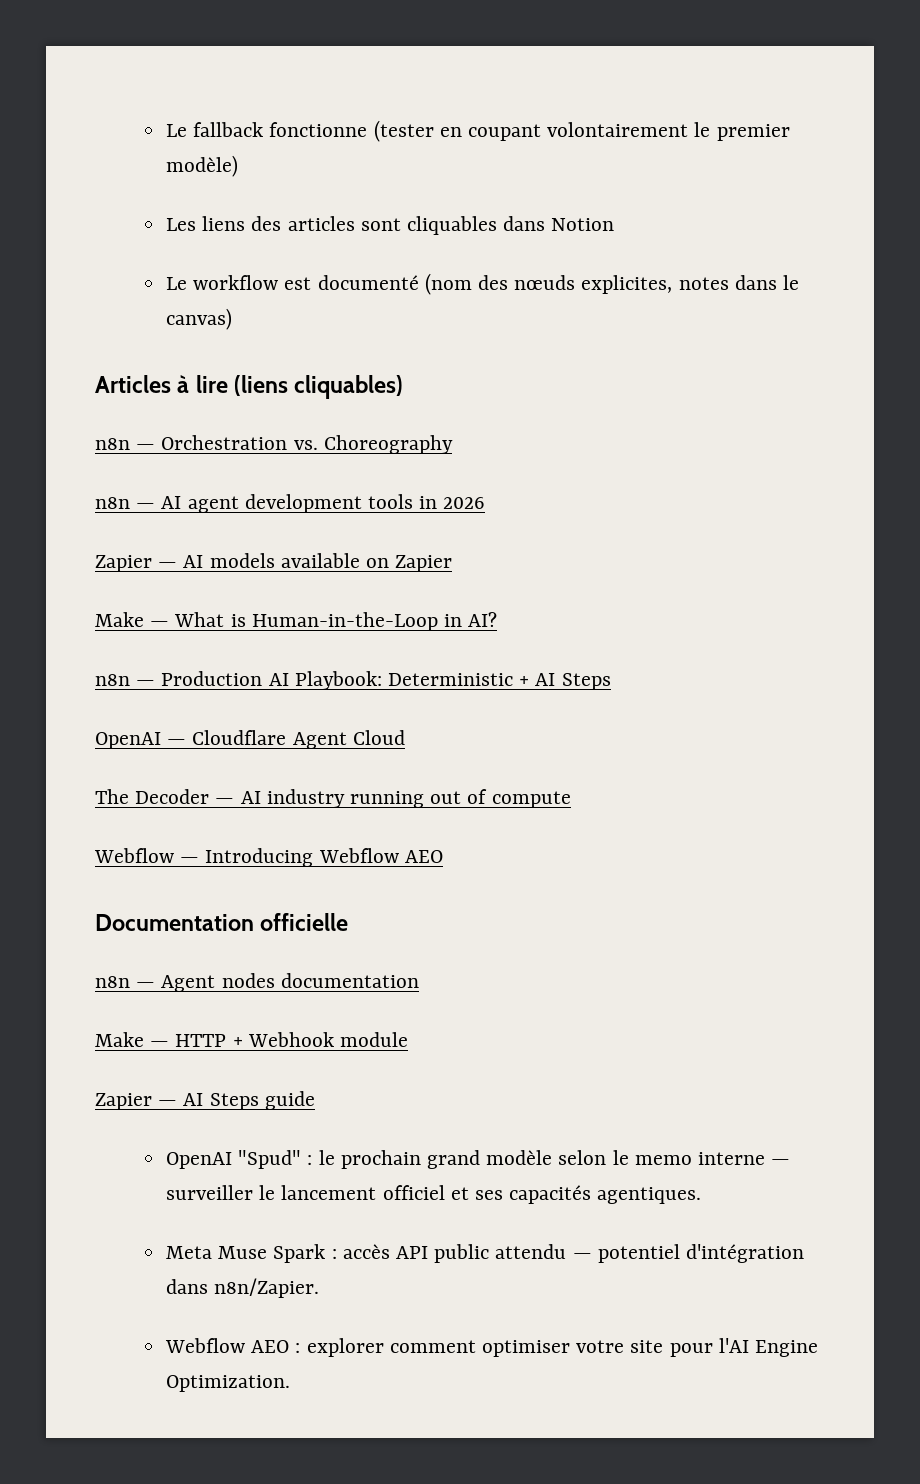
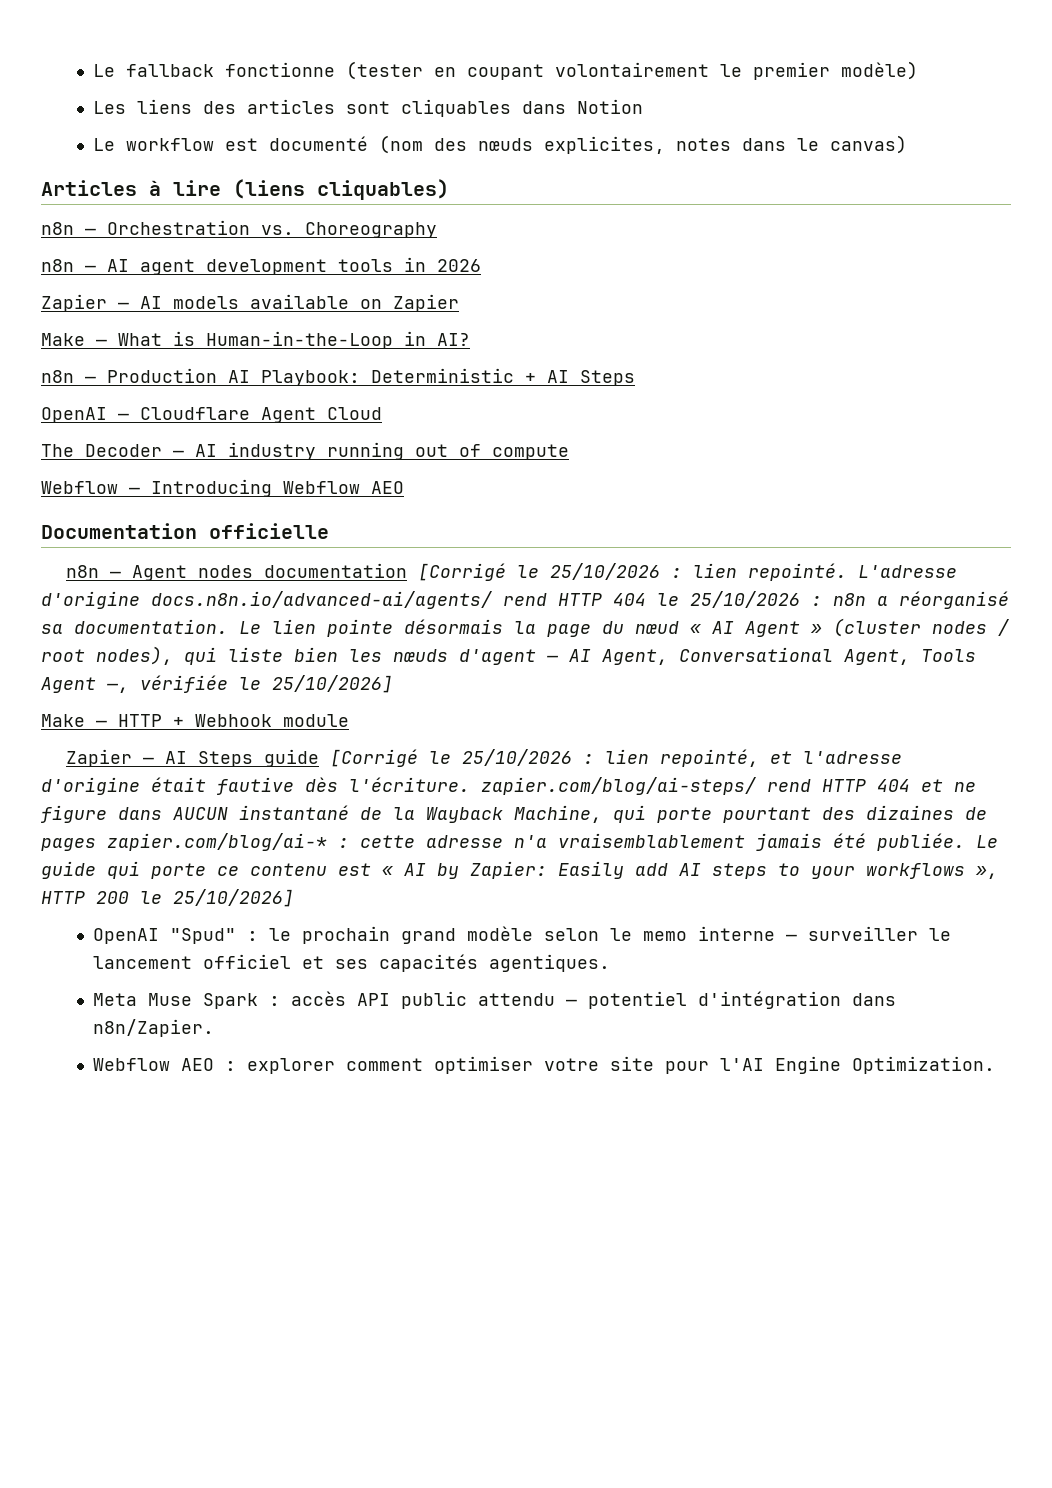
- n8n — Agent nodes documentation
+ n8n — Agent nodes documentation [Corrigé le 25/10/2026 : lien repointé. L'adresse d'origine docs.n8n.io/advanced-ai/agents/ rend HTTP 404 le 25/10/2026 : n8n a réorganisé sa documentation. Le lien pointe désormais la page du nœud « AI Agent » (cluster nodes / root nodes), qui liste bien les nœuds d'agent — AI Agent, Conversational Agent, Tools Agent —, vérifiée le 25/10/2026]
- Zapier — AI Steps guide
+ Zapier — AI Steps guide [Corrigé le 25/10/2026 : lien repointé, et l'adresse d'origine était fautive dès l'écriture. zapier.com/blog/ai-steps/ rend HTTP 404 et ne figure dans AUCUN instantané de la Wayback Machine, qui porte pourtant des dizaines de pages zapier.com/blog/ai-* : cette adresse n'a vraisemblablement jamais été publiée. Le guide qui porte ce contenu est « AI by Zapier: Easily add AI steps to your workflows », HTTP 200 le 25/10/2026]

